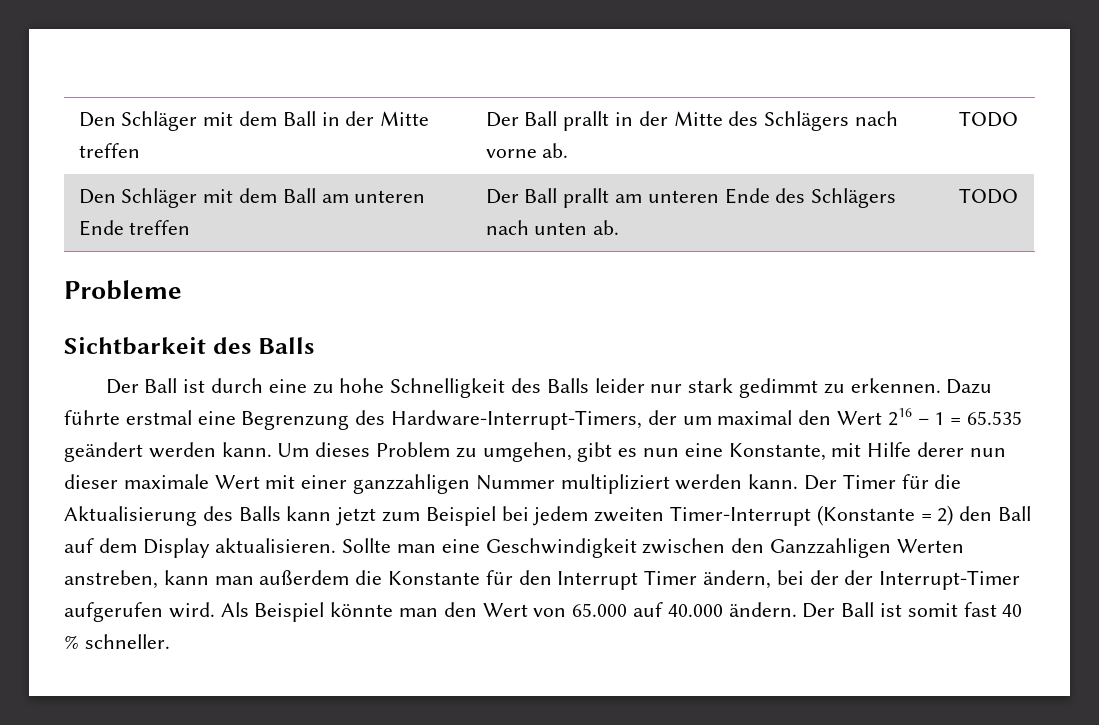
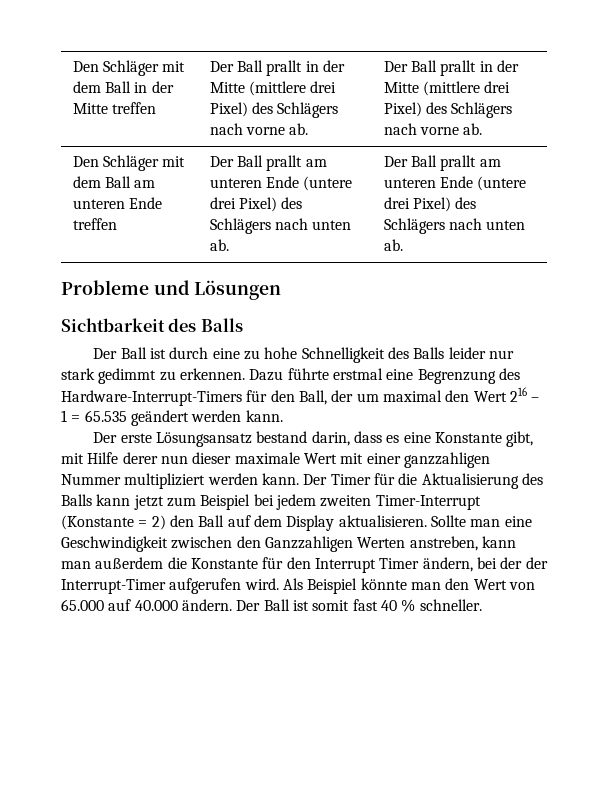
- Den Schläger mit dem Ball in der Mitte treffen | Der Ball prallt in der Mitte des Schlägers nach vorne ab. | TODO
+ Den Schläger mit dem Ball in der Mitte treffen | Der Ball prallt in der Mitte (mittlere drei Pixel) des Schlägers nach vorne ab. | Der Ball prallt in der Mitte (mittlere drei Pixel) des Schlägers nach vorne ab.
- Den Schläger mit dem Ball am unteren Ende treffen | Der Ball prallt am unteren Ende des Schlägers nach unten ab. | TODO
+ Den Schläger mit dem Ball am unteren Ende treffen | Der Ball prallt am unteren Ende (untere drei Pixel) des Schlägers nach unten ab. | Der Ball prallt am unteren Ende (untere drei Pixel) des Schlägers nach unten ab.
- Probleme
+ Probleme und Lösungen
- Dazu führte erstmal eine Begrenzung des Hardware-Interrupt-Timers, der um maximal den Wert 216 – 1 = 65.535 geändert werden kann. Um dieses Problem zu umgehen, gibt es nun eine Konstante, mit Hilfe derer nun dieser maximale Wert mit einer ganzzahligen Nummer multipliziert werden kann.
+ Dazu führte erstmal eine Begrenzung des Hardware-Interrupt-Timers für den Ball, der um maximal den Wert 216 – 1 = 65.535 geändert werden kann.
+ Der erste Lösungsansatz bestand darin, dass es eine Konstante gibt, mit Hilfe derer nun dieser maximale Wert mit einer ganzzahligen Nummer multipliziert werden kann.

